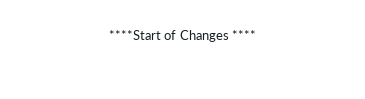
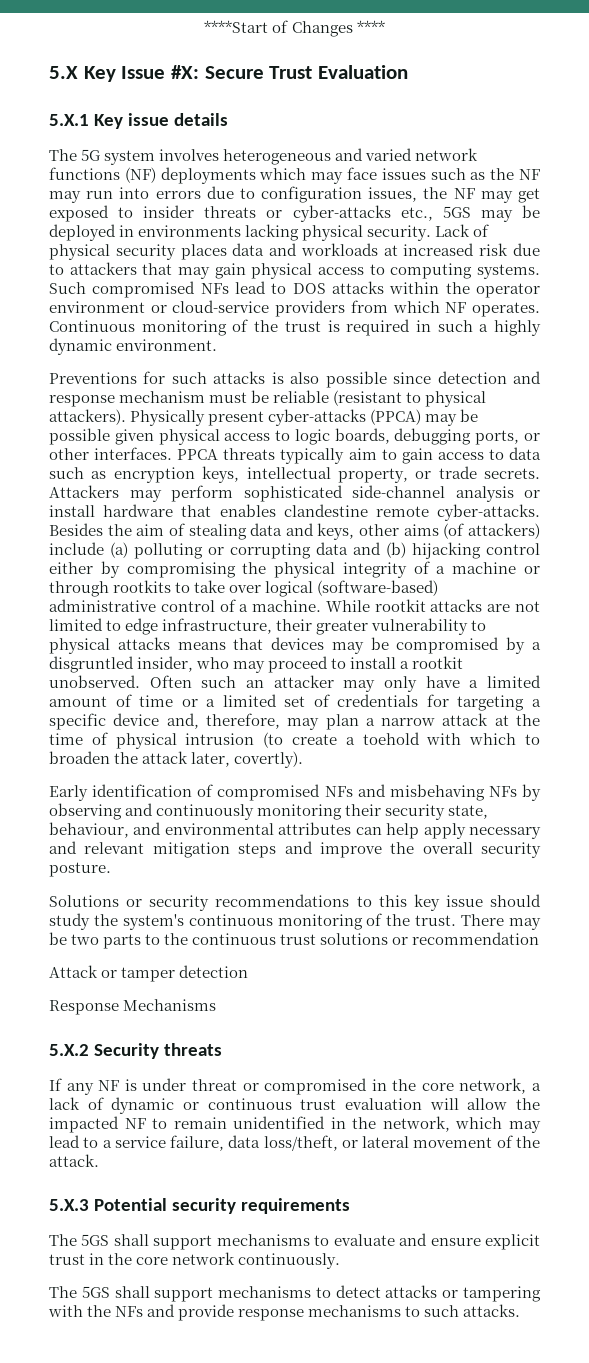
+ 5.X Key Issue #X: Secure Trust Evaluation
+ 5.X.1 Key issue details
+ The 5G system involves heterogeneous and varied network functions (NF) deployments which may face issues such as the NF may run into errors due to configuration issues, the NF may get exposed to insider threats or cyber-attacks etc., 5GS may be deployed in environments lacking physical security. Lack of physical security places data and workloads at increased risk due to attackers that may gain physical access to computing systems. Such compromised NFs lead to DOS attacks within the operator environment or cloud-service providers from which NF operates. Continuous monitoring of the trust is required in such a highly dynamic environment.
+ Preventions for such attacks is also possible since detection and response mechanism must be reliable (resistant to physical attackers). Physically present cyber-attacks (PPCA) may be possible given physical access to logic boards, debugging ports, or other interfaces. PPCA threats typically aim to gain access to data such as encryption keys, intellectual property, or trade secrets. Attackers may perform sophisticated side-channel analysis or install hardware that enables clandestine remote cyber-attacks. Besides the aim of stealing data and keys, other aims (of attackers) include (a) polluting or corrupting data and (b) hijacking control either by compromising the physical integrity of a machine or through rootkits to take over logical (software-based) administrative control of a machine. While rootkit attacks are not limited to edge infrastructure, their greater vulnerability to physical attacks means that devices may be compromised by a disgruntled insider, who may proceed to install a rootkit unobserved. Often such an attacker may only have a limited amount of time or a limited set of credentials for targeting a specific device and, therefore, may plan a narrow attack at the time of physical intrusion (to create a toehold with which to broaden the attack later, covertly).
+ Early identification of compromised NFs and misbehaving NFs by observing and continuously monitoring their security state, behaviour, and environmental attributes can help apply necessary and relevant mitigation steps and improve the overall security posture.
+ Solutions or security recommendations to this key issue should study the system's continuous monitoring of the trust. There may be two parts to the continuous trust solutions or recommendation
+ Attack or tamper detection
+ Response Mechanisms
+ 5.X.2 Security threats
+ If any NF is under threat or compromised in the core network, a lack of dynamic or continuous trust evaluation will allow the impacted NF to remain unidentified in the network, which may lead to a service failure, data loss/theft, or lateral movement of the attack.
+ 5.X.3 Potential security requirements
+ The 5GS shall support mechanisms to evaluate and ensure explicit trust in the core network continuously.
+ The 5GS shall support mechanisms to detect attacks or tampering with the NFs and provide response mechanisms to such attacks.

